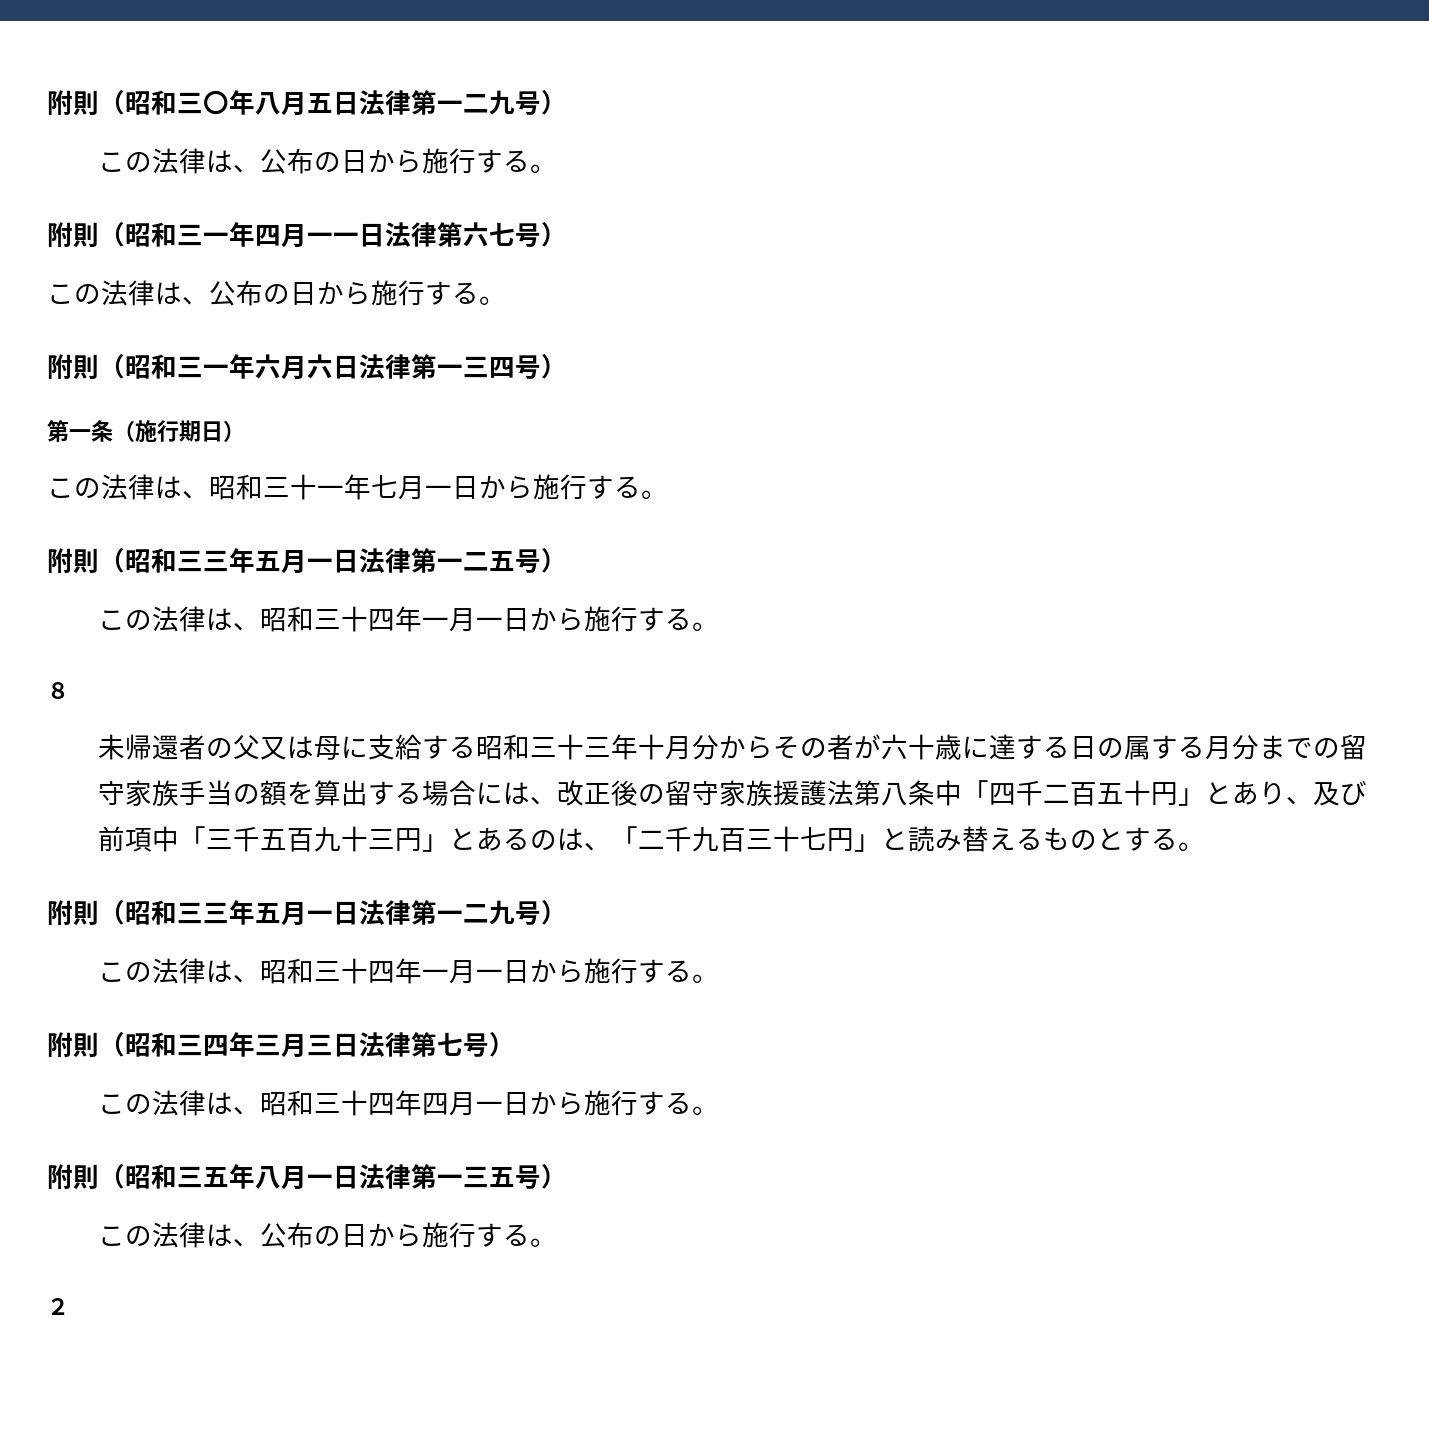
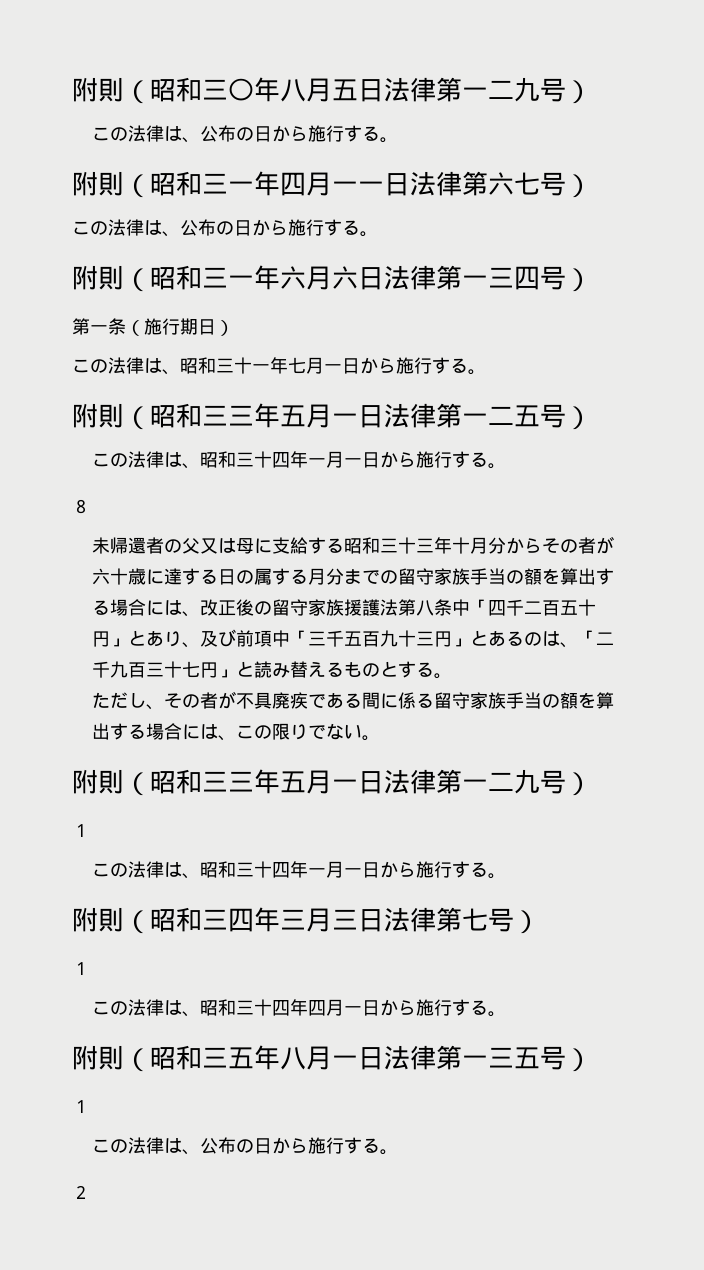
+ ただし、その者が不具廃疾である間に係る留守家族手当の額を算出する場合には、この限りでない。
  附則（昭和三三年五月一日法律第一二九号）
+ １
  附則（昭和三四年三月三日法律第七号）
+ １
  附則（昭和三五年八月一日法律第一三五号）
+ １

